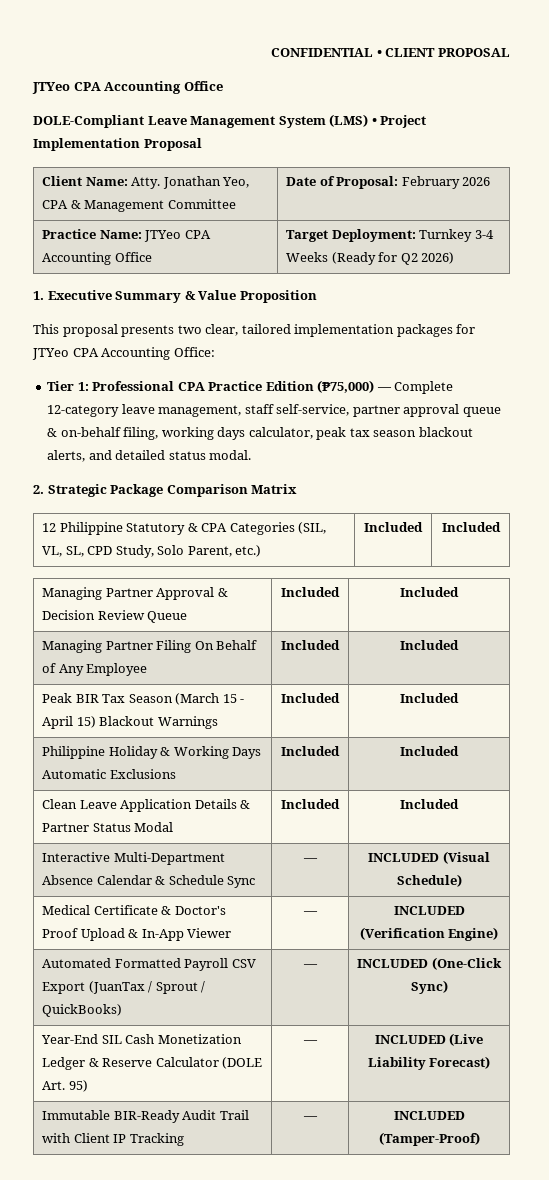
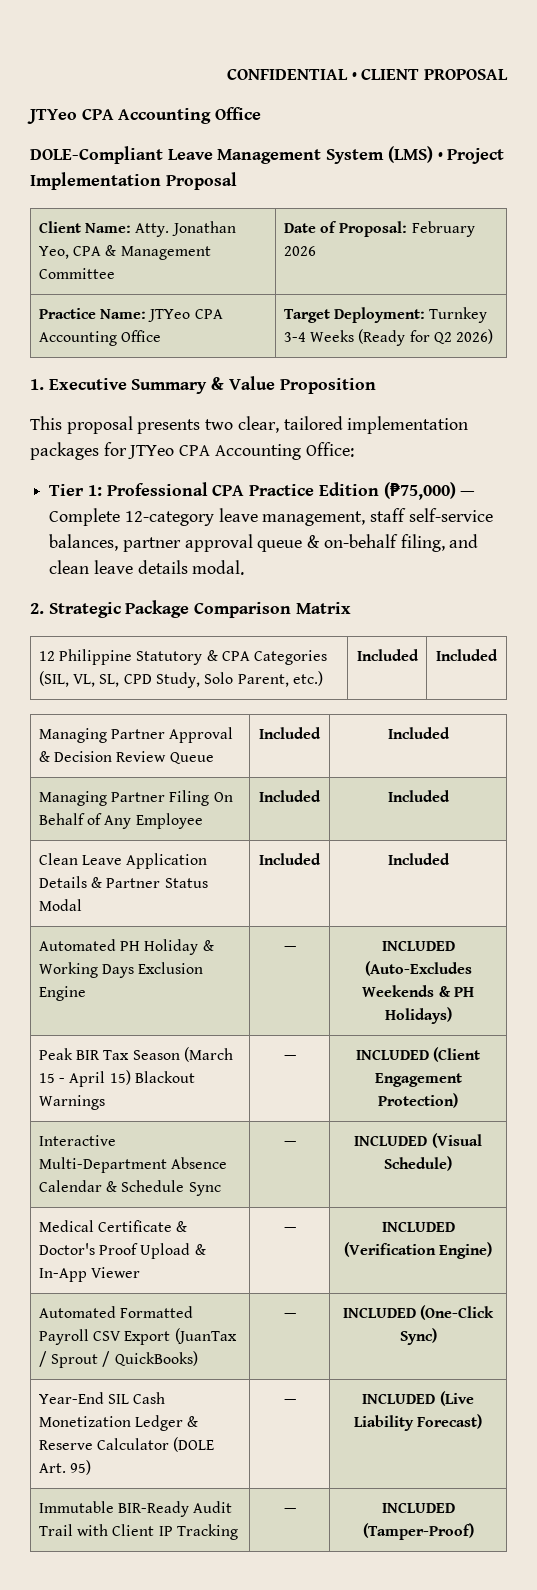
- Tier 1: Professional CPA Practice Edition (₱75,000) — Complete 12-category leave management, staff self-service, partner approval queue & on-behalf filing, working days calculator, peak tax season blackout alerts, and detailed status modal.
+ Tier 1: Professional CPA Practice Edition (₱75,000) — Complete 12-category leave management, staff self-service balances, partner approval queue & on-behalf filing, and clean leave details modal.
+ Clean Leave Application Details & Partner Status Modal | Included | Included
+ Automated PH Holiday & Working Days Exclusion Engine | — | INCLUDED (Auto-Excludes Weekends & PH Holidays)
- Peak BIR Tax Season (March 15 - April 15) Blackout Warnings | Included | Included
- Philippine Holiday & Working Days Automatic Exclusions | Included | Included
- Clean Leave Application Details & Partner Status Modal | Included | Included
+ Peak BIR Tax Season (March 15 - April 15) Blackout Warnings | — | INCLUDED (Client Engagement Protection)

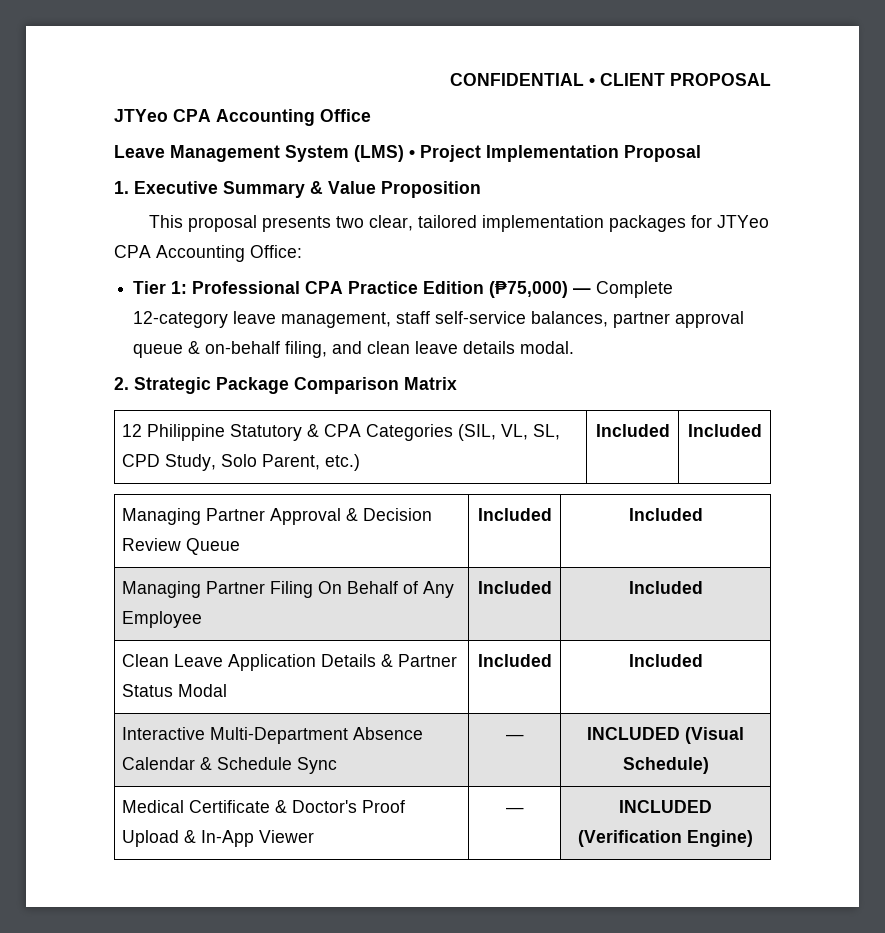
- DOLE-Compliant Leave Management System (LMS) • Project Implementation Proposal
+ Leave Management System (LMS) • Project Implementation Proposal
- Client Name: Atty. Jonathan Yeo, CPA & Management Committee | Date of Proposal: February 2026
- Practice Name: JTYeo CPA Accounting Office | Target Deployment: Turnkey 3-4 Weeks (Ready for Q2 2026)
- Automated PH Holiday & Working Days Exclusion Engine | — | INCLUDED (Auto-Excludes Weekends & PH Holidays)
- Peak BIR Tax Season (March 15 - April 15) Blackout Warnings | — | INCLUDED (Client Engagement Protection)
- Automated Formatted Payroll CSV Export (JuanTax / Sprout / QuickBooks) | — | INCLUDED (One-Click Sync)
- Year-End SIL Cash Monetization Ledger & Reserve Calculator (DOLE Art. 95) | — | INCLUDED (Live Liability Forecast)
- Immutable BIR-Ready Audit Trail with Client IP Tracking | — | INCLUDED (Tamper-Proof)

